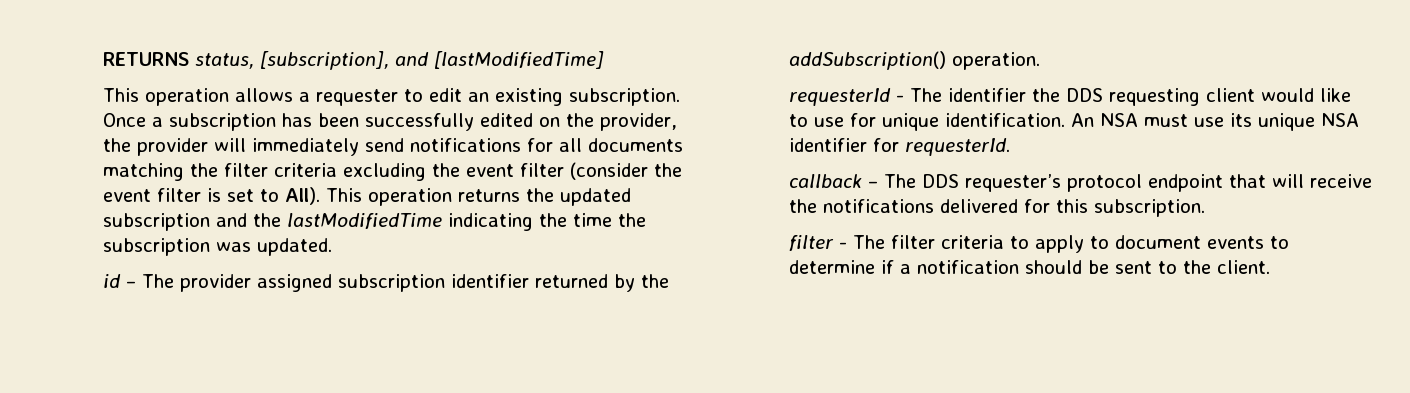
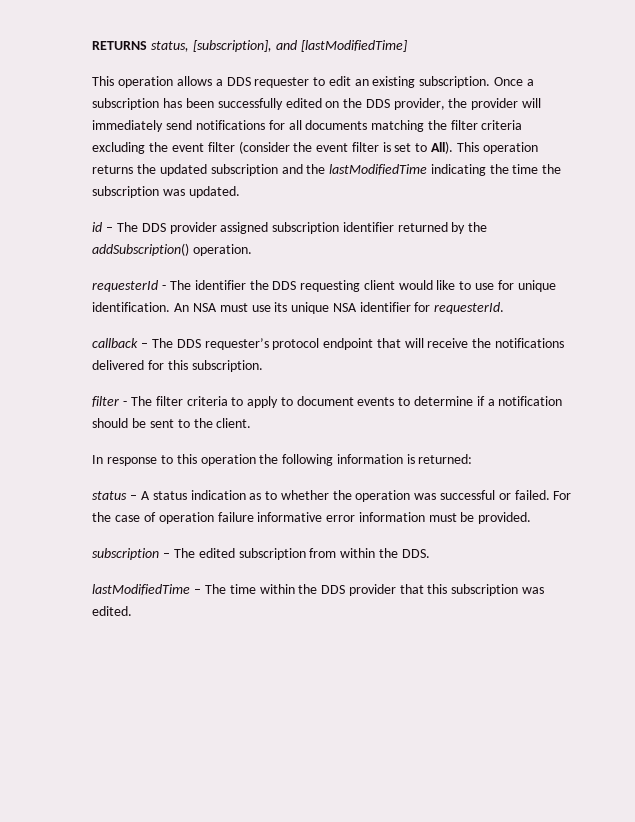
- This operation allows a requester to edit an existing subscription.
+ This operation allows a DDS requester to edit an existing subscription.
- Once a subscription has been successfully edited on the provider, the provider will immediately send notifications for all documents matching the filter criteria excluding the event filter (consider the event filter is set to All).
+ Once a subscription has been successfully edited on the DDS provider, the provider will immediately send notifications for all documents matching the filter criteria excluding the event filter (consider the event filter is set to All).
- id – The provider assigned subscription identifier returned by the addSubscription() operation.
+ id – The DDS provider assigned subscription identifier returned by the addSubscription() operation.
+ In response to this operation the following information is returned:
+ status – A status indication as to whether the operation was successful or failed. For the case of operation failure informative error information must be provided.
+ subscription – The edited subscription from within the DDS.
+ lastModifiedTime – The time within the DDS provider that this subscription was edited.

